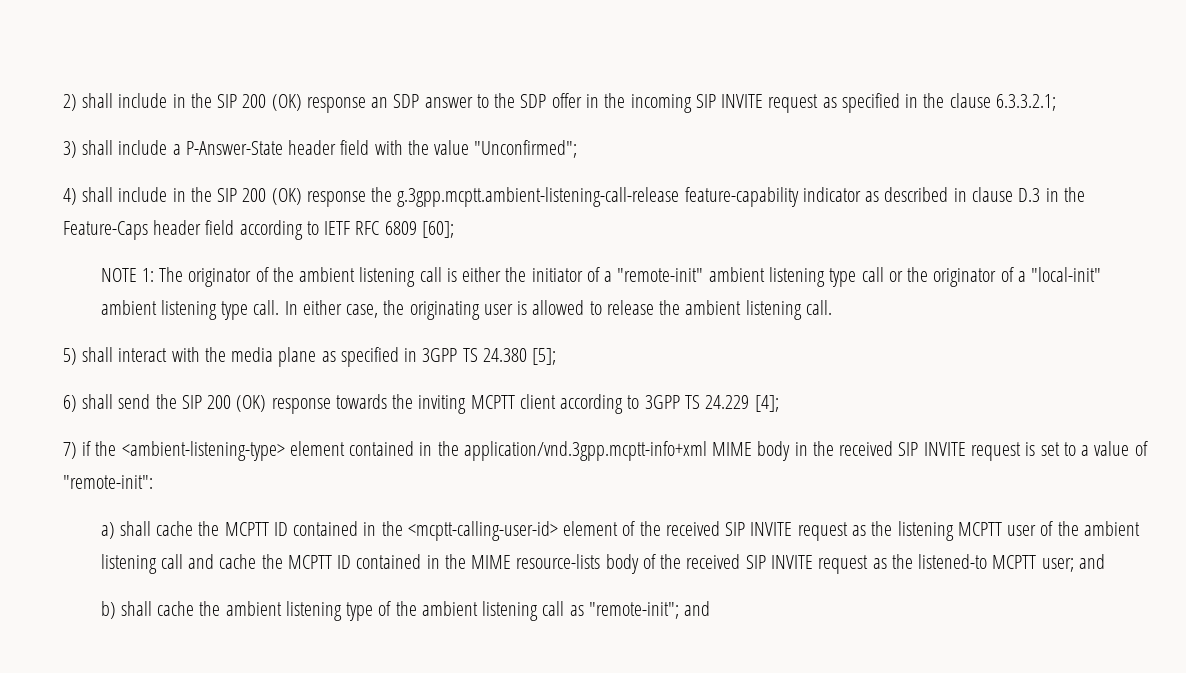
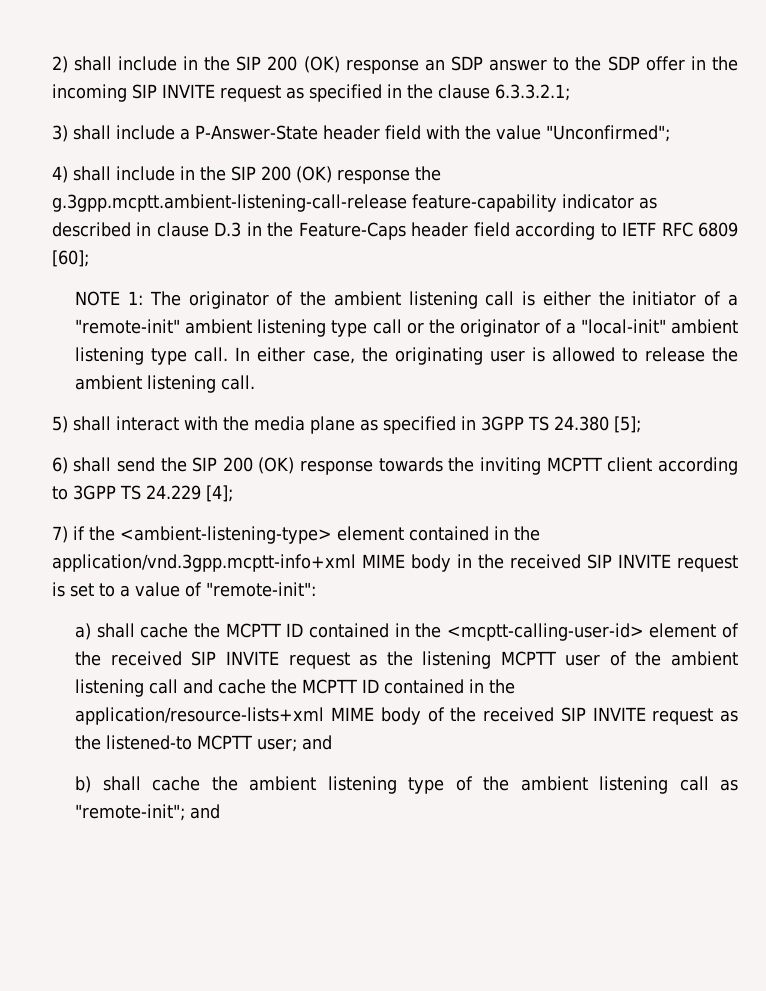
- a) shall cache the MCPTT ID contained in the <mcptt-calling-user-id> element of the received SIP INVITE request as the listening MCPTT user of the ambient listening call and cache the MCPTT ID contained in the MIME resource-lists body of the received SIP INVITE request as the listened-to MCPTT user; and
+ a) shall cache the MCPTT ID contained in the <mcptt-calling-user-id> element of the received SIP INVITE request as the listening MCPTT user of the ambient listening call and cache the MCPTT ID contained in the application/resource-lists+xml MIME body of the received SIP INVITE request as the listened-to MCPTT user; and

